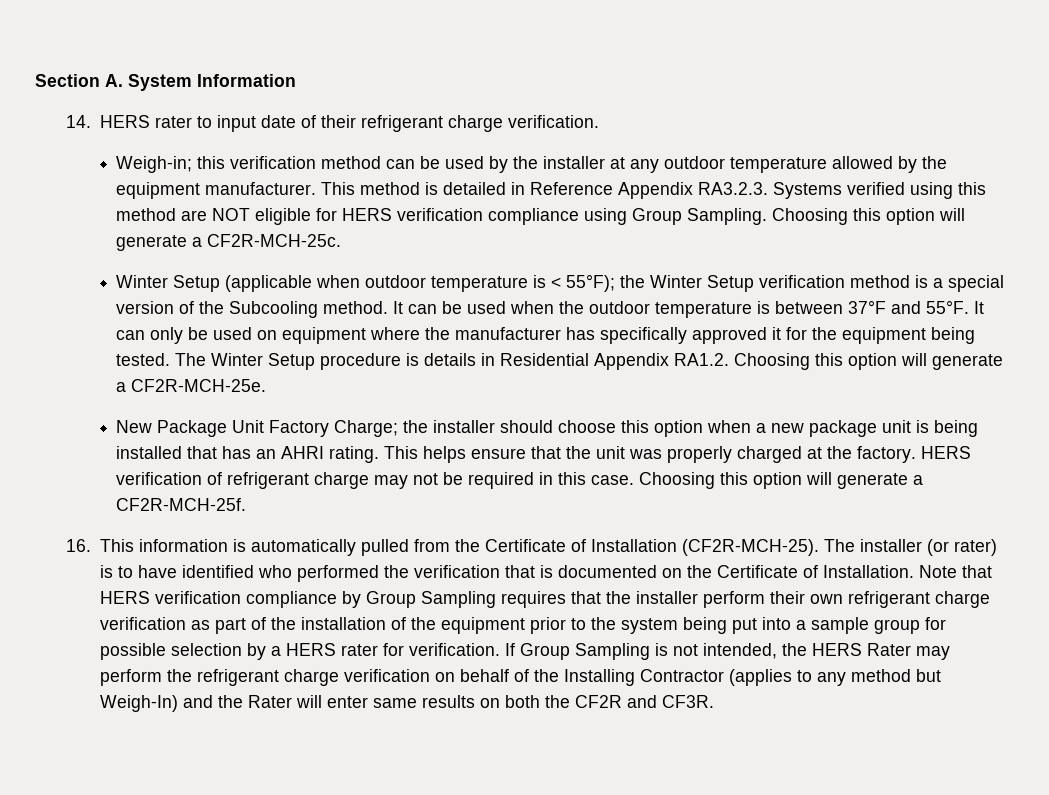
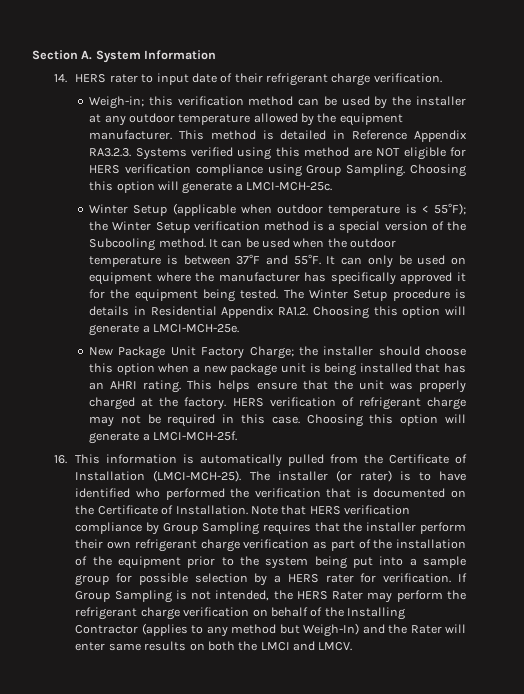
- Choosing this option will generate a CF2R-MCH-25c.
+ Choosing this option will generate a LMCI-MCH-25c.
- The Winter Setup procedure is details in Residential Appendix RA1.2. Choosing this option will generate a CF2R-MCH-25e.
+ The Winter Setup procedure is details in Residential Appendix RA1.2. Choosing this option will generate a LMCI-MCH-25e.
- Choosing this option will generate a CF2R-MCH-25f.
+ Choosing this option will generate a LMCI-MCH-25f.
- 16. This information is automatically pulled from the Certificate of Installation (CF2R-MCH-25).
+ 16. This information is automatically pulled from the Certificate of Installation (LMCI-MCH-25).
- If Group Sampling is not intended, the HERS Rater may perform the refrigerant charge verification on behalf of the Installing Contractor (applies to any method but Weigh-In) and the Rater will enter same results on both the CF2R and CF3R.
+ If Group Sampling is not intended, the HERS Rater may perform the refrigerant charge verification on behalf of the Installing Contractor (applies to any method but Weigh-In) and the Rater will enter same results on both the LMCI and LMCV.

